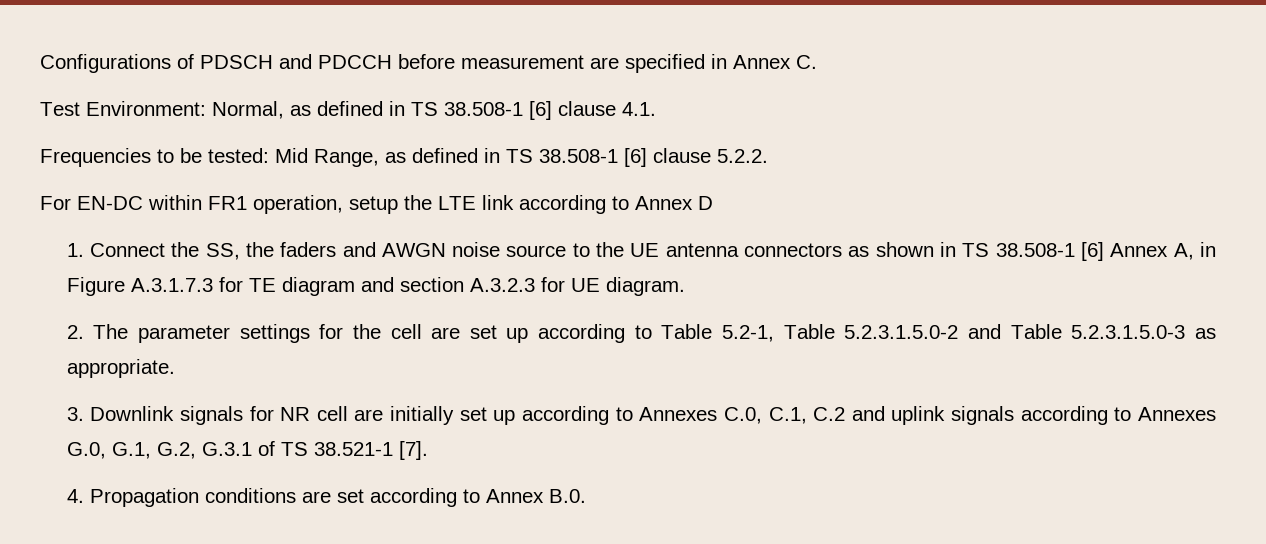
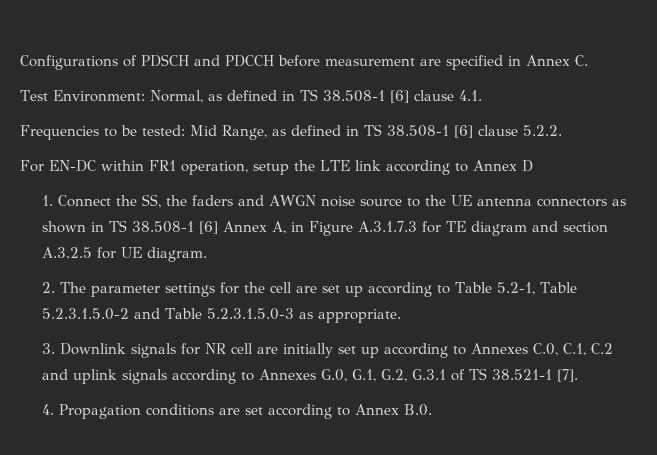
- 1. Connect the SS, the faders and AWGN noise source to the UE antenna connectors as shown in TS 38.508-1 [6] Annex A, in Figure A.3.1.7.3 for TE diagram and section A.3.2.3 for UE diagram.
+ 1. Connect the SS, the faders and AWGN noise source to the UE antenna connectors as shown in TS 38.508-1 [6] Annex A, in Figure A.3.1.7.3 for TE diagram and section A.3.2.5 for UE diagram.

